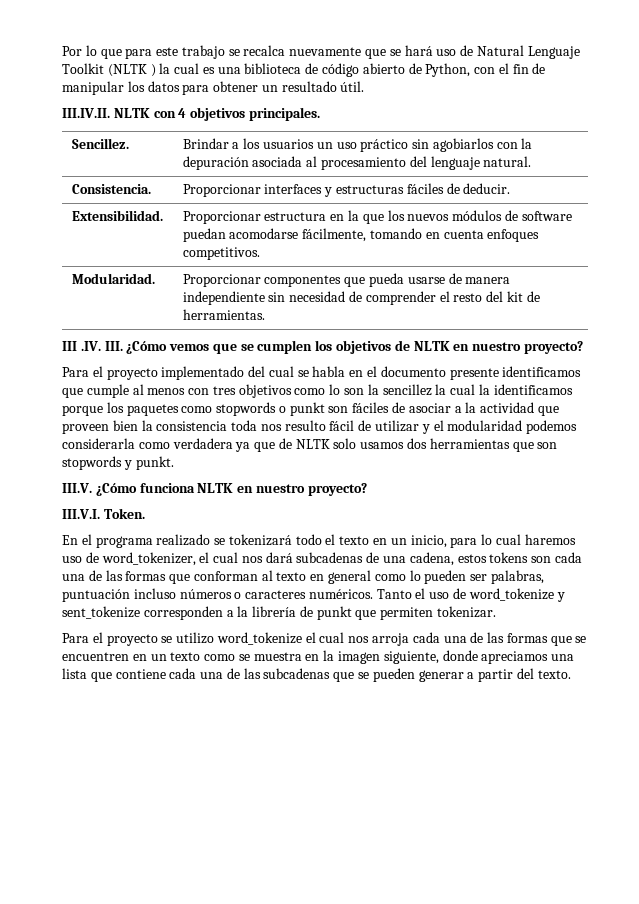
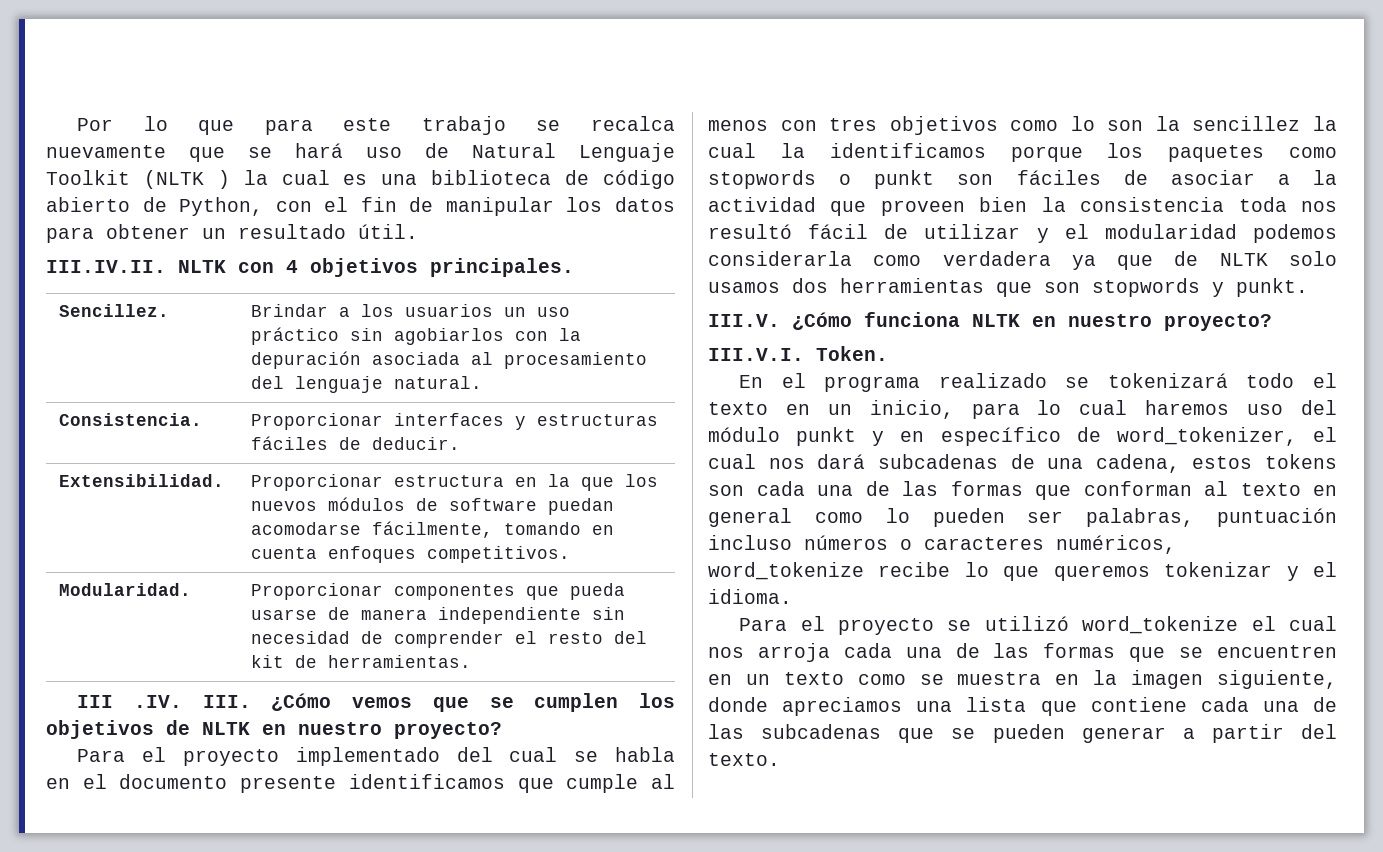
- Para el proyecto implementado del cual se habla en el documento presente identificamos que cumple al menos con tres objetivos como lo son la sencillez la cual la identificamos porque los paquetes como stopwords o punkt son fáciles de asociar a la actividad que proveen bien la consistencia toda nos resulto fácil de utilizar y el modularidad podemos considerarla como verdadera ya que de NLTK solo usamos dos herramientas que son stopwords y punkt.
+ Para el proyecto implementado del cual se habla en el documento presente identificamos que cumple al menos con tres objetivos como lo son la sencillez la cual la identificamos porque los paquetes como stopwords o punkt son fáciles de asociar a la actividad que proveen bien la consistencia toda nos resultó fácil de utilizar y el modularidad podemos considerarla como verdadera ya que de NLTK solo usamos dos herramientas que son stopwords y punkt.
- En el programa realizado se tokenizará todo el texto en un inicio, para lo cual haremos uso de word_tokenizer, el cual nos dará subcadenas de una cadena, estos tokens son cada una de las formas que conforman al texto en general como lo pueden ser palabras, puntuación incluso números o caracteres numéricos. Tanto el uso de word_tokenize y sent_tokenize corresponden a la librería de punkt que permiten tokenizar.
+ En el programa realizado se tokenizará todo el texto en un inicio, para lo cual haremos uso del módulo punkt y en específico de word_tokenizer, el cual nos dará subcadenas de una cadena, estos tokens son cada una de las formas que conforman al texto en general como lo pueden ser palabras, puntuación incluso números o caracteres numéricos, word_tokenize recibe lo que queremos tokenizar y el idioma.
- Para el proyecto se utilizo word_tokenize el cual nos arroja cada una de las formas que se encuentren en un texto como se muestra en la imagen siguiente, donde apreciamos una lista que contiene cada una de las subcadenas que se pueden generar a partir del texto.
+ Para el proyecto se utilizó word_tokenize el cual nos arroja cada una de las formas que se encuentren en un texto como se muestra en la imagen siguiente, donde apreciamos una lista que contiene cada una de las subcadenas que se pueden generar a partir del texto.

